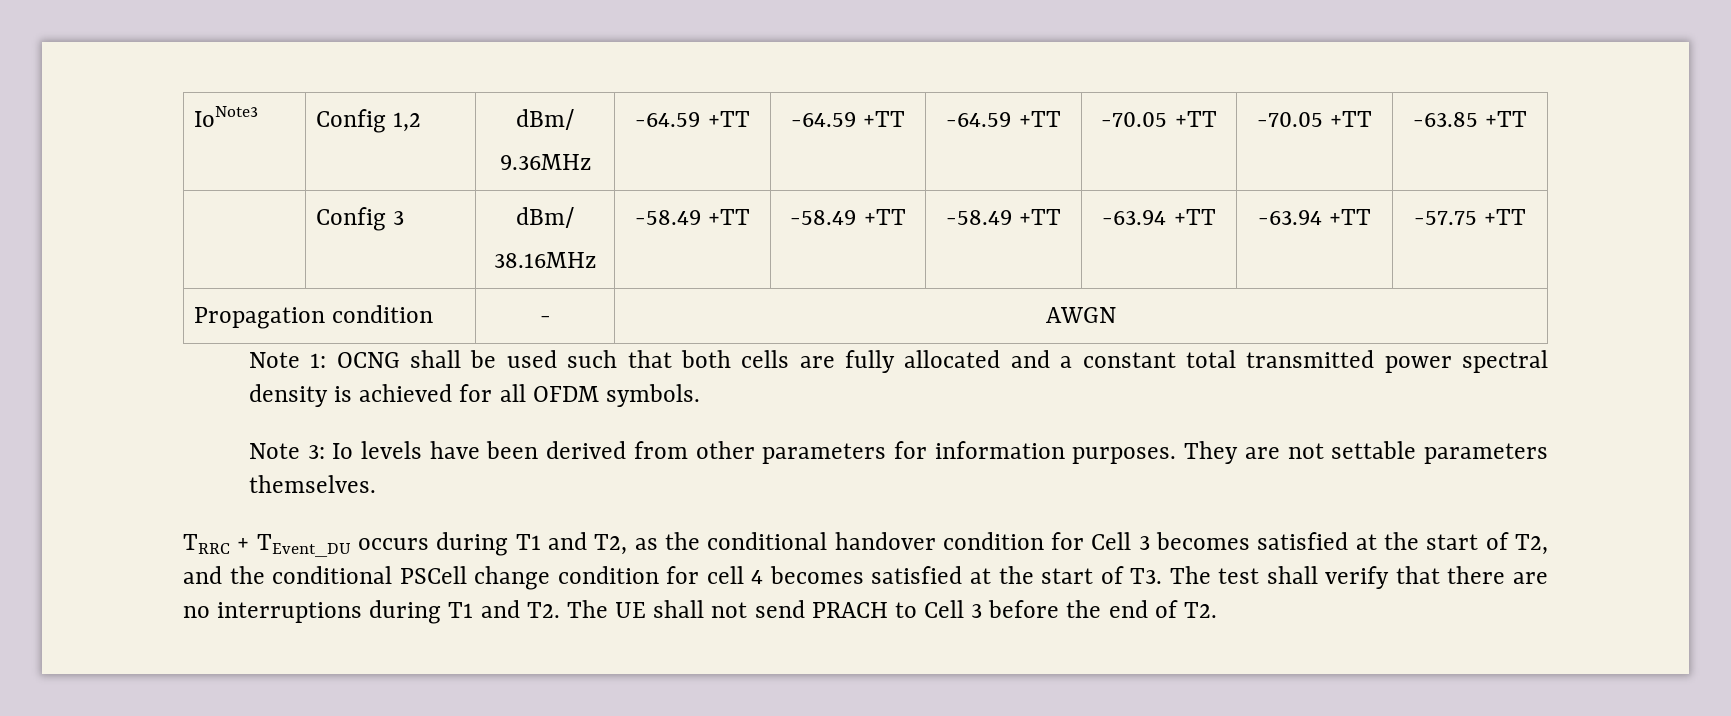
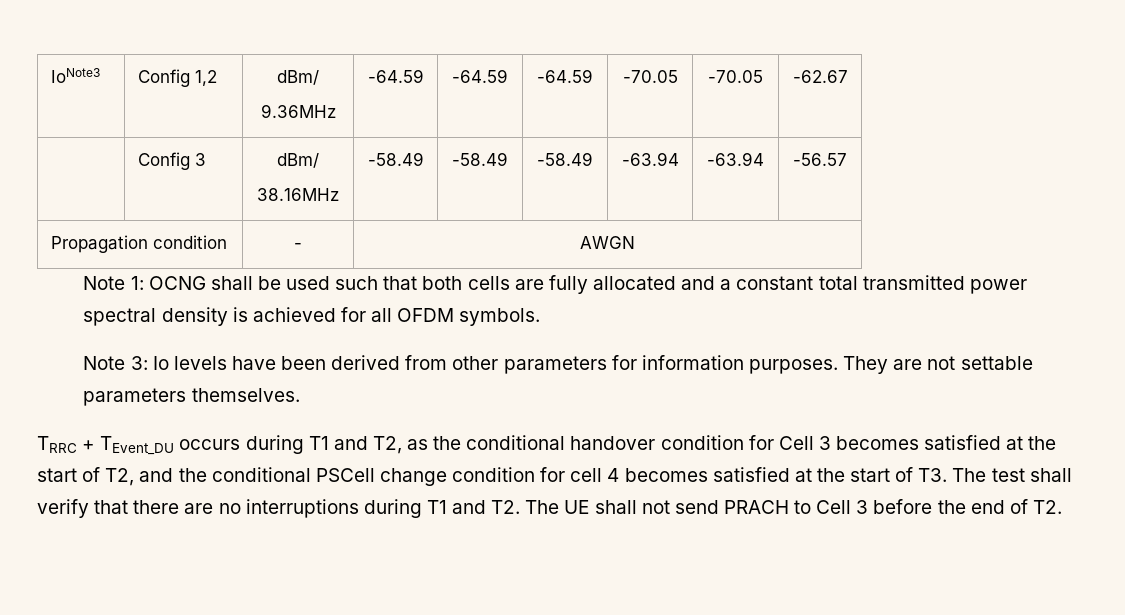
  IoNote3 | Config 1,2 | dBm/
- 9.36MHz | -64.59 +TT | -64.59 +TT | -64.59 +TT | -70.05 +TT | -70.05 +TT | -63.85 +TT
+ 9.36MHz | -64.59 | -64.59 | -64.59 | -70.05 | -70.05 | -62.67
  | Config 3 | dBm/
- 38.16MHz | -58.49 +TT | -58.49 +TT | -58.49 +TT | -63.94 +TT | -63.94 +TT | -57.75 +TT
+ 38.16MHz | -58.49 | -58.49 | -58.49 | -63.94 | -63.94 | -56.57

